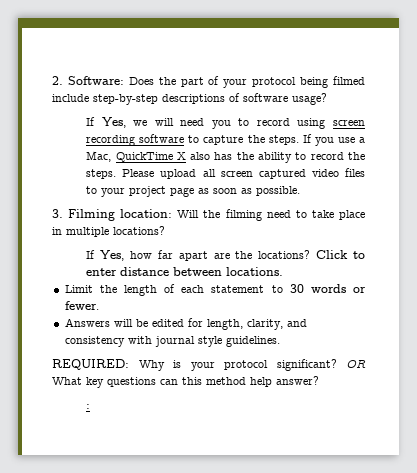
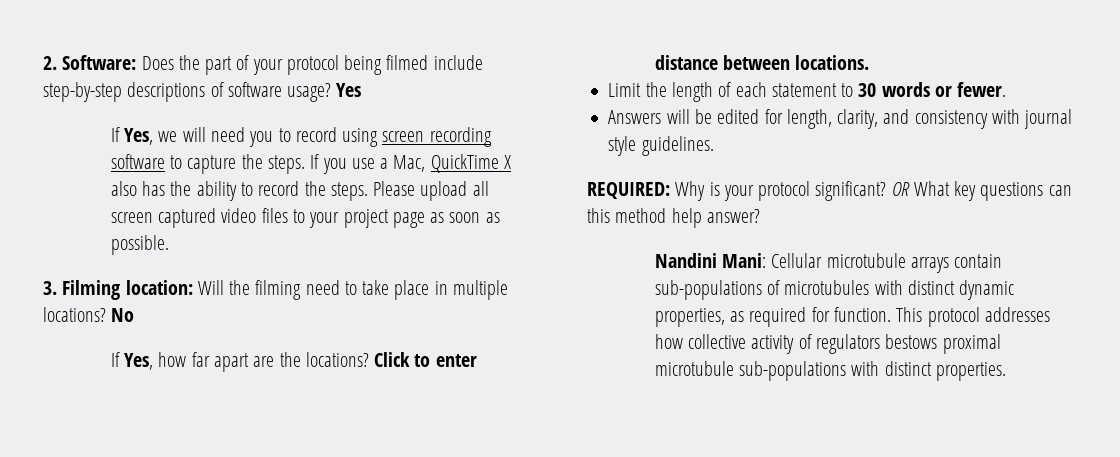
+ Yes
+ No
- :
+ Nandini Mani: Cellular microtubule arrays contain sub-populations of microtubules with distinct dynamic properties, as required for function. This protocol addresses how collective activity of regulators bestows proximal microtubule sub-populations with distinct properties.

